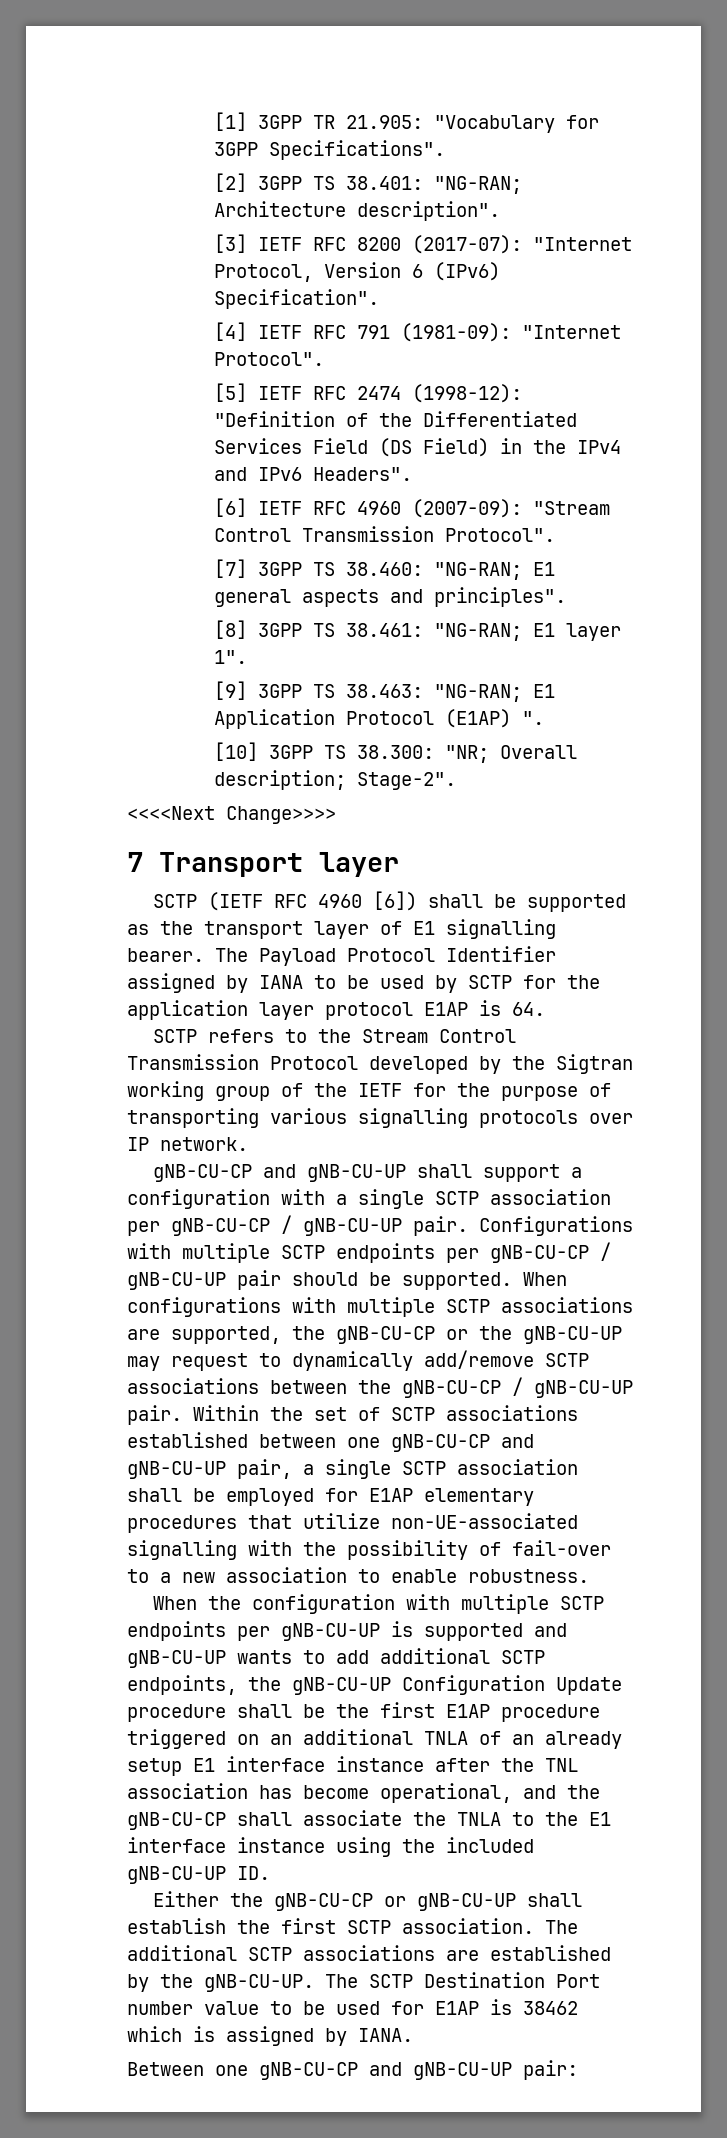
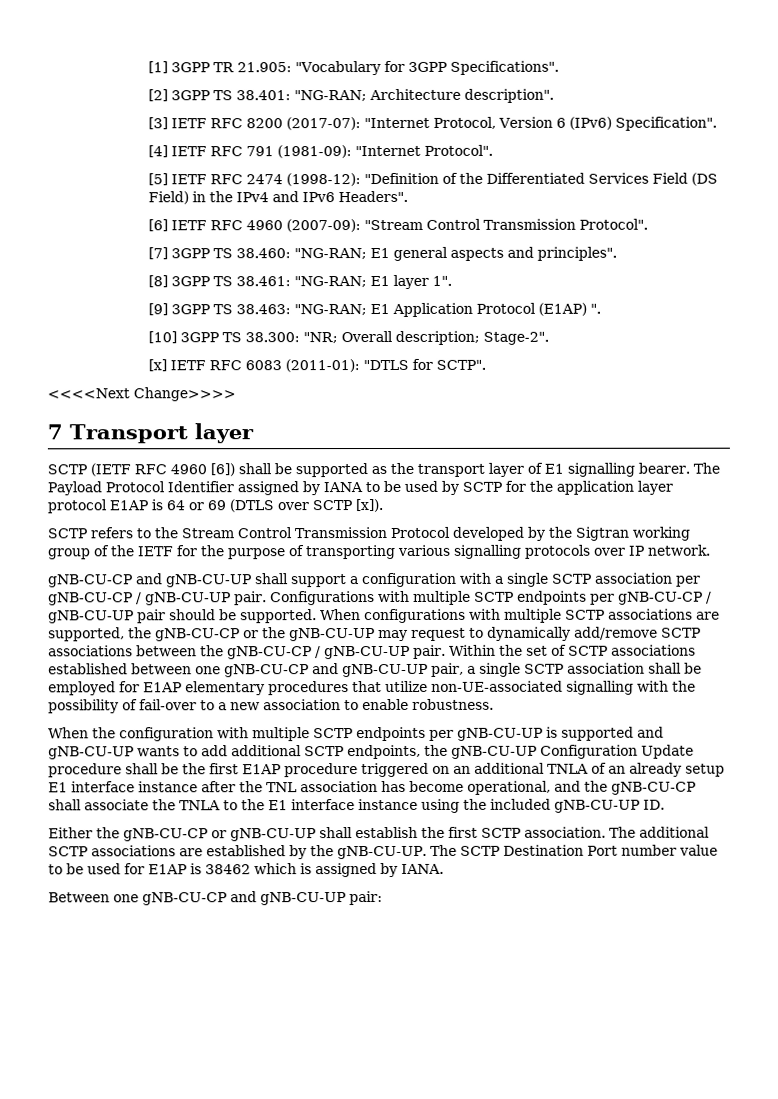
+ [x] IETF RFC 6083 (2011-01): "DTLS for SCTP".
- The Payload Protocol Identifier assigned by IANA to be used by SCTP for the application layer protocol E1AP is 64.
+ The Payload Protocol Identifier assigned by IANA to be used by SCTP for the application layer protocol E1AP is 64 or 69 (DTLS over SCTP [x]).

